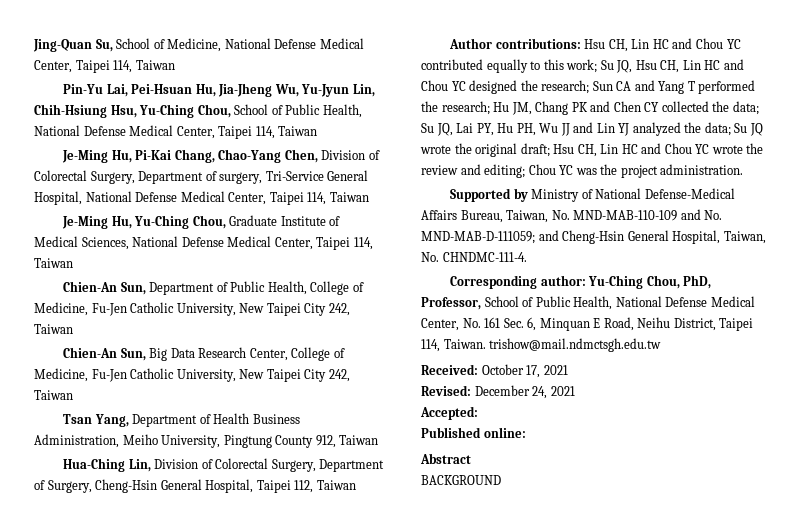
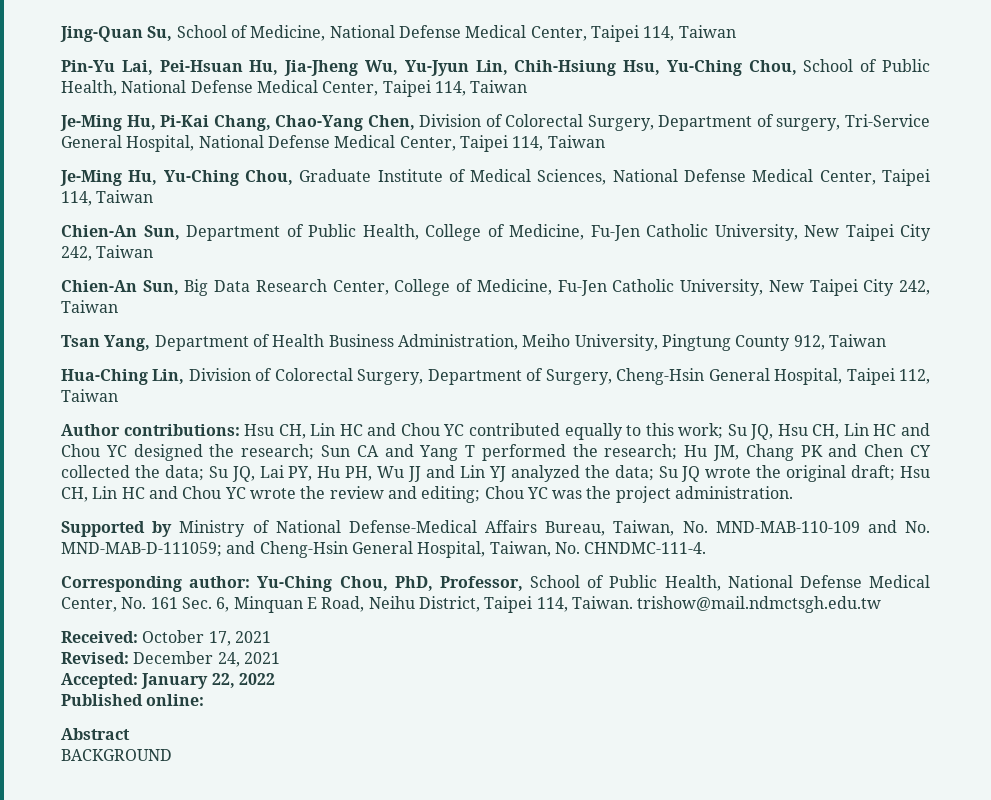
- Accepted:
+ Accepted: January 22, 2022

